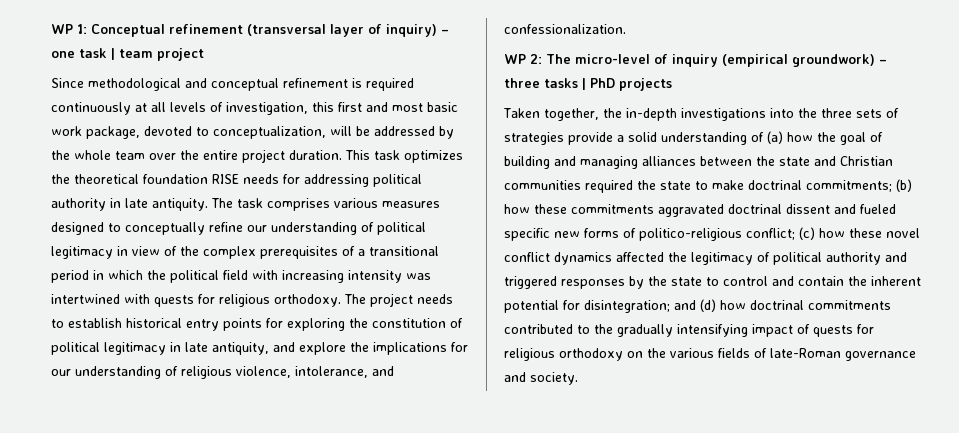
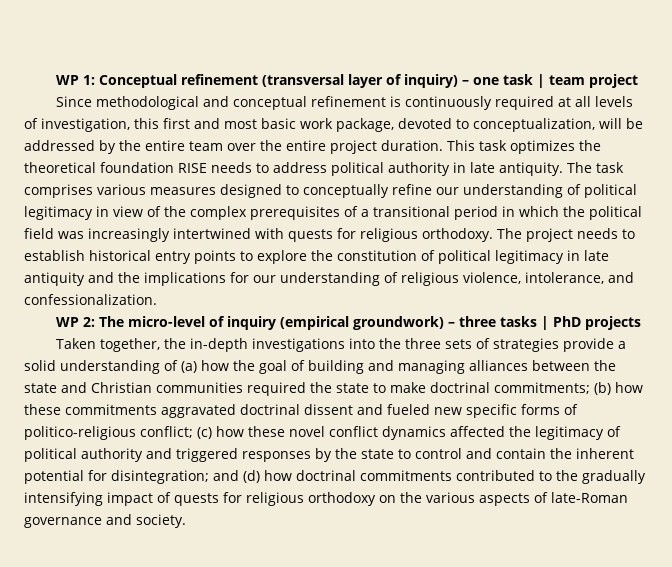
- Since methodological and conceptual refinement is required continuously at all levels of investigation, this first and most basic work package, devoted to conceptualization, will be addressed by the whole team over the entire project duration.
+ Since methodological and conceptual refinement is continuously required at all levels of investigation, this first and most basic work package, devoted to conceptualization, will be addressed by the entire team over the entire project duration.
- This task optimizes the theoretical foundation RISE needs for addressing political authority in late antiquity.
+ This task optimizes the theoretical foundation RISE needs to address political authority in late antiquity.
- The task comprises various measures designed to conceptually refine our understanding of political legitimacy in view of the complex prerequisites of a transitional period in which the political field with increasing intensity was intertwined with quests for religious orthodoxy.
+ The task comprises various measures designed to conceptually refine our understanding of political legitimacy in view of the complex prerequisites of a transitional period in which the political field was increasingly intertwined with quests for religious orthodoxy.
- The project needs to establish historical entry points for exploring the constitution of political legitimacy in late antiquity, and explore the implications for our understanding of religious violence, intolerance, and confessionalization.
+ The project needs to establish historical entry points to explore the constitution of political legitimacy in late antiquity and the implications for our understanding of religious violence, intolerance, and confessionalization.
- (b) how these commitments aggravated doctrinal dissent and fueled specific new forms of politico-religious conflict;
+ (b) how these commitments aggravated doctrinal dissent and fueled new specific forms of politico-religious conflict;
- and (d) how doctrinal commitments contributed to the gradually intensifying impact of quests for religious orthodoxy on the various fields of late-Roman governance and society.
+ and (d) how doctrinal commitments contributed to the gradually intensifying impact of quests for religious orthodoxy on the various aspects of late-Roman governance and society.

